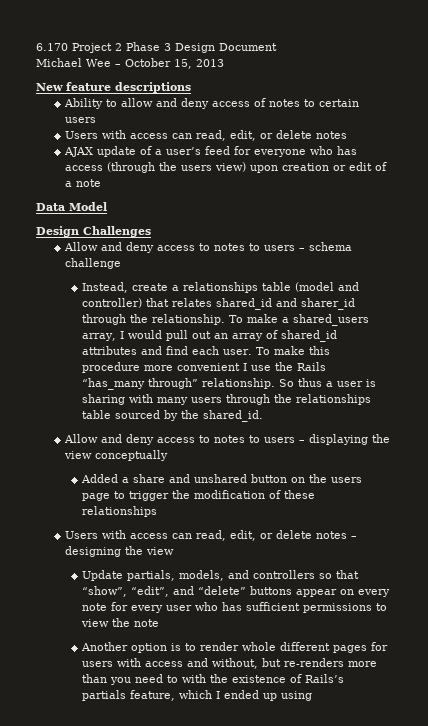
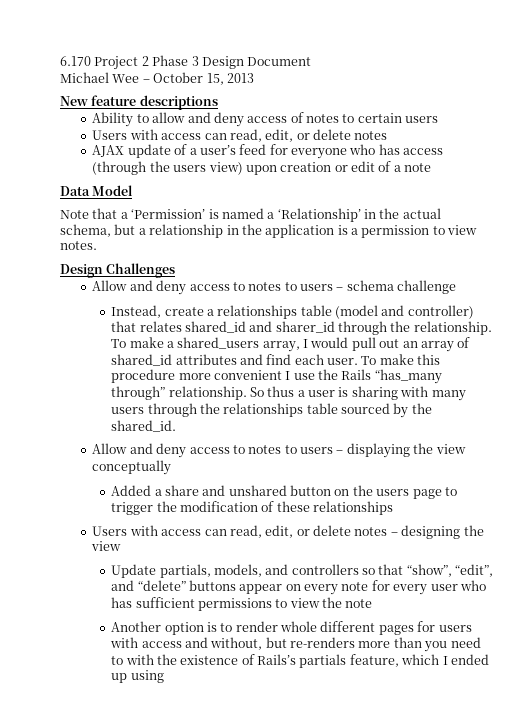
+ Note that a ‘Permission’ is named a ‘Relationship’ in the actual schema, but a relationship in the application is a permission to view notes.

